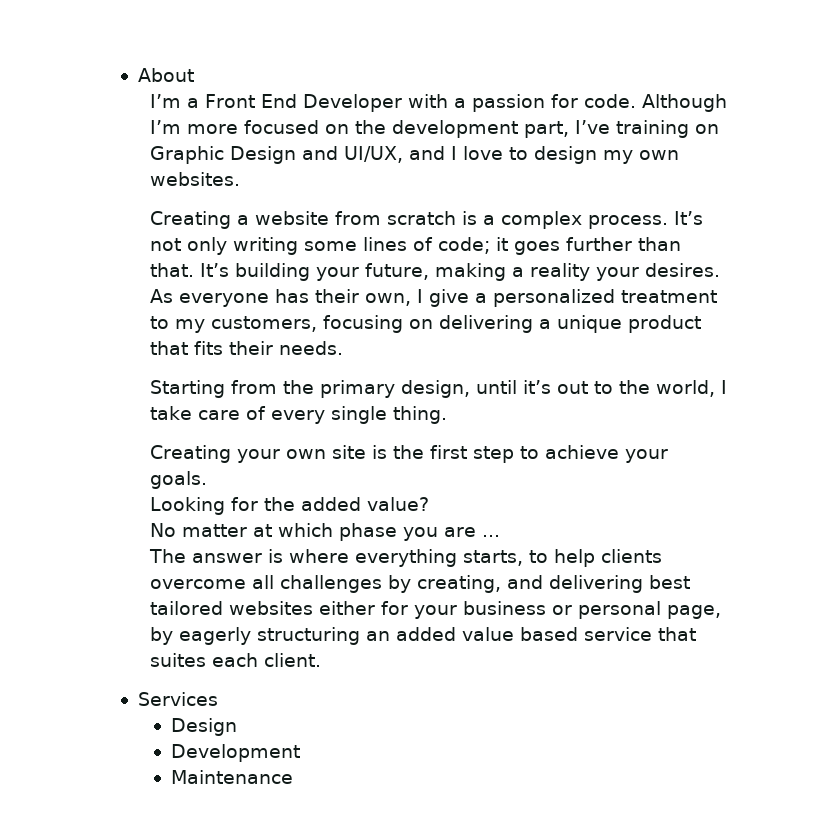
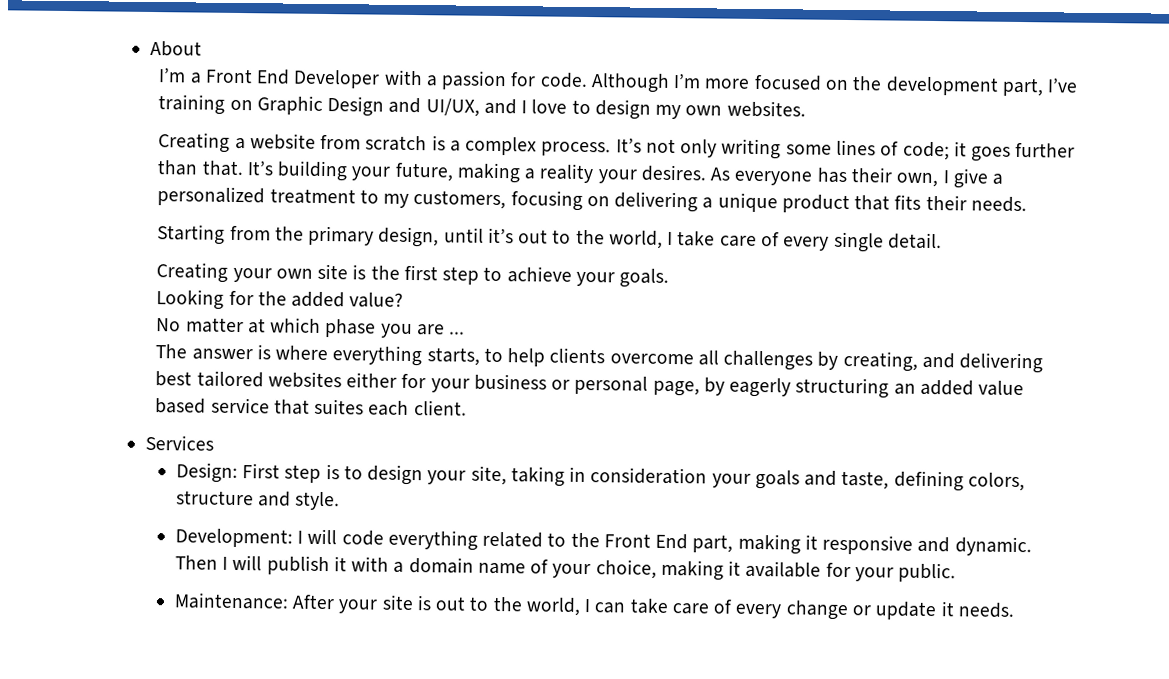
- Starting from the primary design, until it’s out to the world, I take care of every single thing.
+ Starting from the primary design, until it’s out to the world, I take care of every single detail.
  Services
- Design
- Development
- Maintenance
+ Design: First step is to design your site, taking in consideration your goals and taste, defining colors, structure and style.
+ Development: I will code everything related to the Front End part, making it responsive and dynamic. Then I will publish it with a domain name of your choice, making it available for your public.
+ Maintenance: After your site is out to the world, I can take care of every change or update it needs.

